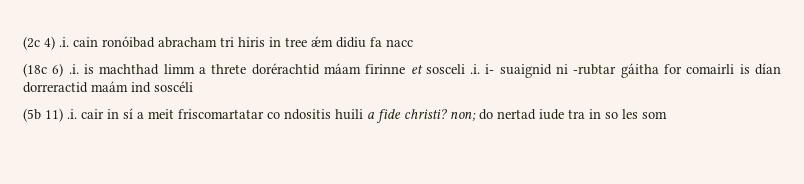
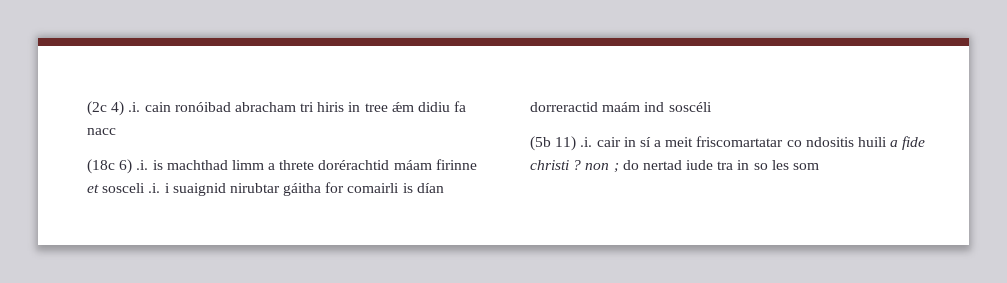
- (18c 6) .i. is machthad limm a threte dorérachtid máam firinne et sosceli .i. i- suaignid ni -rubtar gáitha for comairli is dían dorreractid maám ind soscéli
+ (18c 6) .i. is machthad limm a threte dorérachtid máam firinne et sosceli .i. i suaignid nirubtar gáitha for comairli is dían dorreractid maám ind soscéli
- (5b 11) .i. cair in sí a meit friscomartatar co ndositis huili a fide christi? non; do nertad iude tra in so les som
+ (5b 11) .i. cair in sí a meit friscomartatar co ndositis huili a fide christi ? non ; do nertad iude tra in so les som

